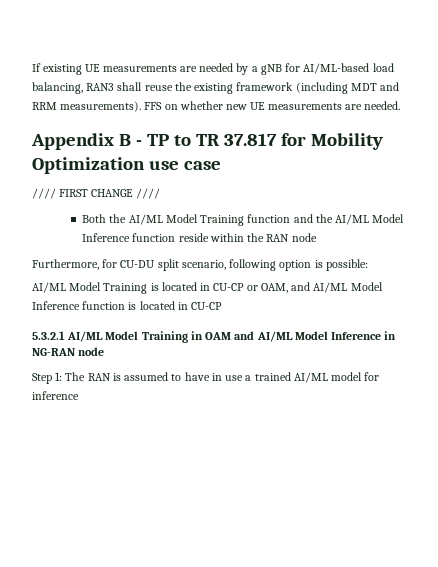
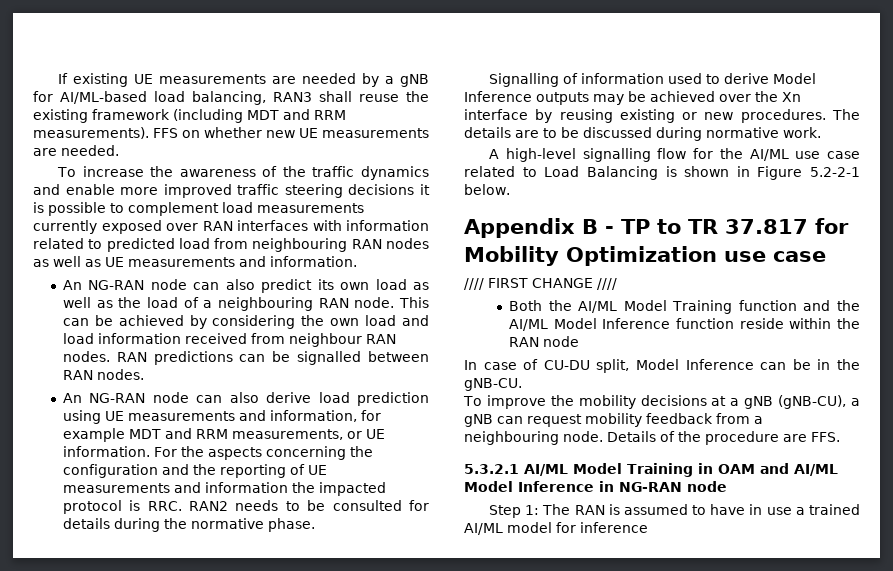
+ To increase the awareness of the traffic dynamics and enable more improved traffic steering decisions it is possible to complement load measurements currently exposed over RAN interfaces with information related to predicted load from neighbouring RAN nodes as well as UE measurements and information.
+ An NG-RAN node can also predict its own load as well as the load of a neighbouring RAN node. This can be achieved by considering the own load and load information received from neighbour RAN nodes. RAN predictions can be signalled between RAN nodes.
+ An NG-RAN node can also derive load prediction using UE measurements and information, for example MDT and RRM measurements, or UE information. For the aspects concerning the configuration and the reporting of UE measurements and information the impacted protocol is RRC. RAN2 needs to be consulted for details during the normative phase.
+ Signalling of information used to derive Model Inference outputs may be achieved over the Xn interface by reusing existing or new procedures. The details are to be discussed during normative work.
+ A high-level signalling flow for the AI/ML use case related to Load Balancing is shown in Figure 5.2-2-1 below.
- Furthermore, for CU-DU split scenario, following option is possible:
- AI/ML Model Training is located in CU-CP or OAM, and AI/ML Model Inference function is located in CU-CP
+ In case of CU-DU split, Model Inference can be in the gNB-CU.
+ To improve the mobility decisions at a gNB (gNB-CU), a gNB can request mobility feedback from a neighbouring node. Details of the procedure are FFS.

